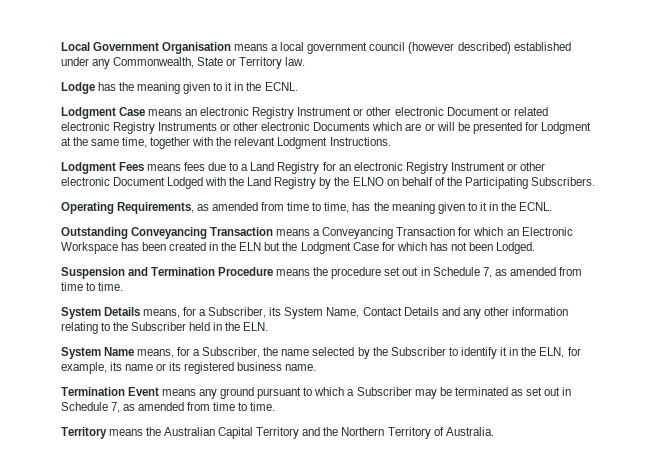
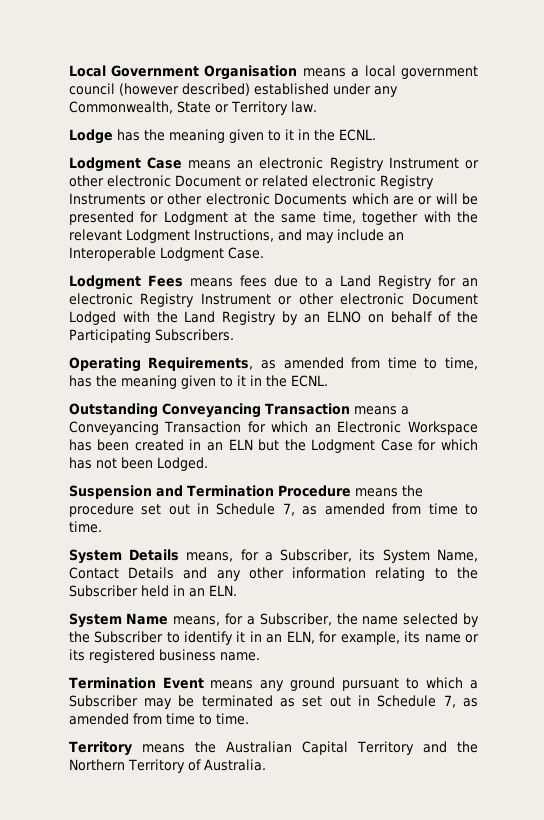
- Lodgment Case means an electronic Registry Instrument or other electronic Document or related electronic Registry Instruments or other electronic Documents which are or will be presented for Lodgment at the same time, together with the relevant Lodgment Instructions.
+ Lodgment Case means an electronic Registry Instrument or other electronic Document or related electronic Registry Instruments or other electronic Documents which are or will be presented for Lodgment at the same time, together with the relevant Lodgment Instructions, and may include an Interoperable Lodgment Case.
- Lodgment Fees means fees due to a Land Registry for an electronic Registry Instrument or other electronic Document Lodged with the Land Registry by the ELNO on behalf of the Participating Subscribers.
+ Lodgment Fees means fees due to a Land Registry for an electronic Registry Instrument or other electronic Document Lodged with the Land Registry by an ELNO on behalf of the Participating Subscribers.
- Outstanding Conveyancing Transaction means a Conveyancing Transaction for which an Electronic Workspace has been created in the ELN but the Lodgment Case for which has not been Lodged.
+ Outstanding Conveyancing Transaction means a Conveyancing Transaction for which an Electronic Workspace has been created in an ELN but the Lodgment Case for which has not been Lodged.
- System Details means, for a Subscriber, its System Name, Contact Details and any other information relating to the Subscriber held in the ELN.
+ System Details means, for a Subscriber, its System Name, Contact Details and any other information relating to the Subscriber held in an ELN.
- System Name means, for a Subscriber, the name selected by the Subscriber to identify it in the ELN, for example, its name or its registered business name.
+ System Name means, for a Subscriber, the name selected by the Subscriber to identify it in an ELN, for example, its name or its registered business name.

